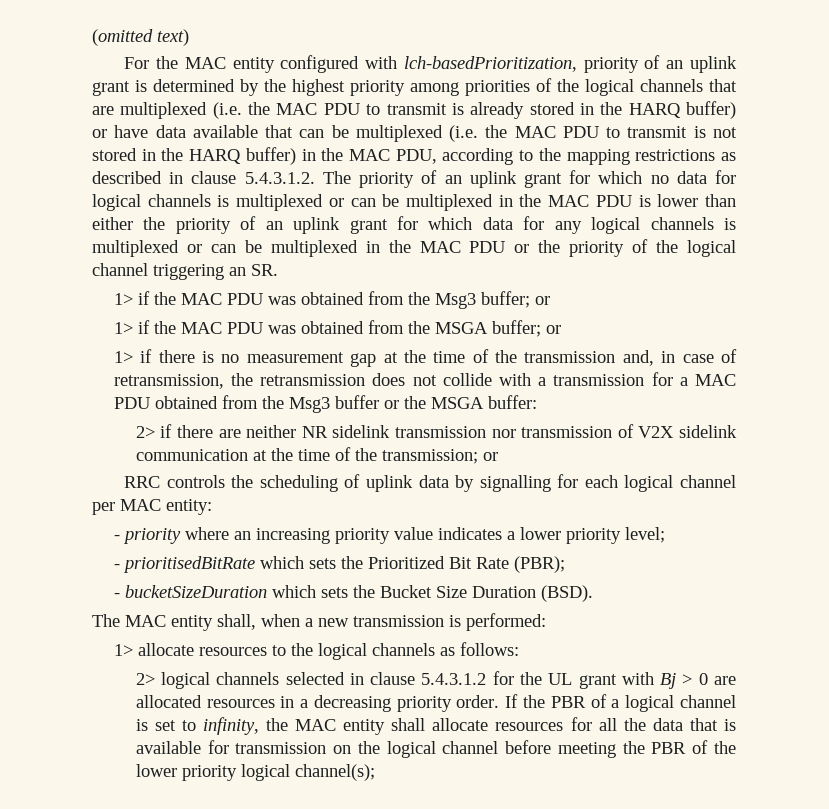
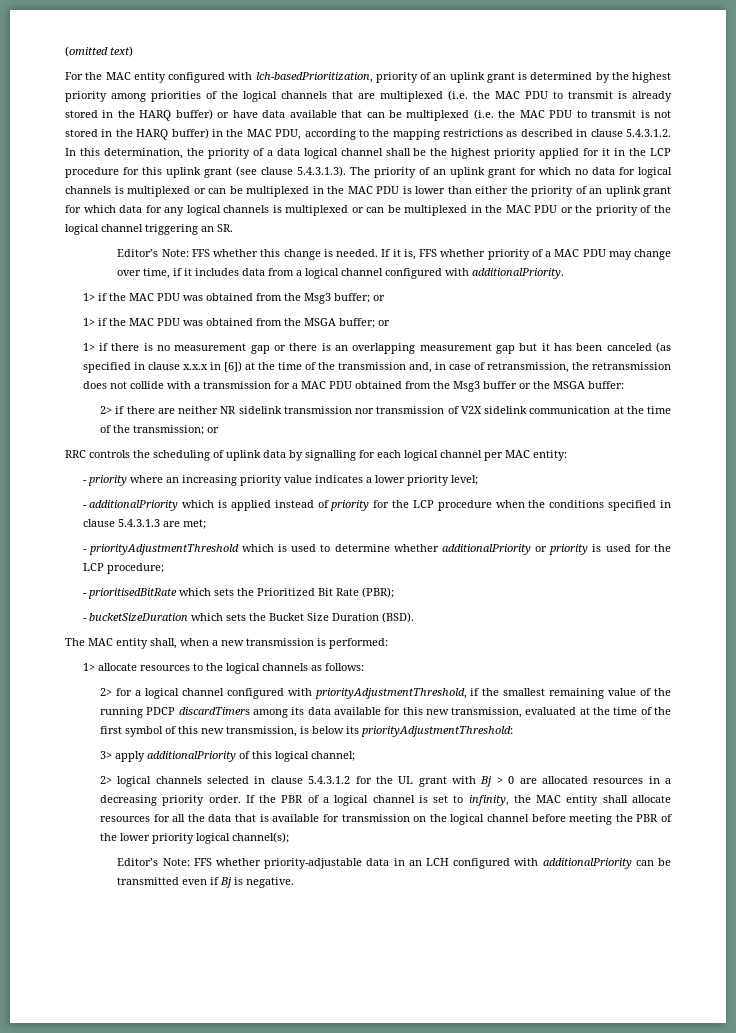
- For the MAC entity configured with lch-basedPrioritization, priority of an uplink grant is determined by the highest priority among priorities of the logical channels that are multiplexed (i.e. the MAC PDU to transmit is already stored in the HARQ buffer) or have data available that can be multiplexed (i.e. the MAC PDU to transmit is not stored in the HARQ buffer) in the MAC PDU, according to the mapping restrictions as described in clause 5.4.3.1.2. The priority of an uplink grant for which no data for logical channels is multiplexed or can be multiplexed in the MAC PDU is lower than either the priority of an uplink grant for which data for any logical channels is multiplexed or can be multiplexed in the MAC PDU or the priority of the logical channel triggering an SR.
+ For the MAC entity configured with lch-basedPrioritization, priority of an uplink grant is determined by the highest priority among priorities of the logical channels that are multiplexed (i.e. the MAC PDU to transmit is already stored in the HARQ buffer) or have data available that can be multiplexed (i.e. the MAC PDU to transmit is not stored in the HARQ buffer) in the MAC PDU, according to the mapping restrictions as described in clause 5.4.3.1.2. In this determination, the priority of a data logical channel shall be the highest priority applied for it in the LCP procedure for this uplink grant (see clause 5.4.3.1.3). The priority of an uplink grant for which no data for logical channels is multiplexed or can be multiplexed in the MAC PDU is lower than either the priority of an uplink grant for which data for any logical channels is multiplexed or can be multiplexed in the MAC PDU or the priority of the logical channel triggering an SR.
+ Editor’s Note: FFS whether this change is needed. If it is, FFS whether priority of a MAC PDU may change over time, if it includes data from a logical channel configured with additionalPriority.
- 1> if there is no measurement gap at the time of the transmission and, in case of retransmission, the retransmission does not collide with a transmission for a MAC PDU obtained from the Msg3 buffer or the MSGA buffer:
+ 1> if there is no measurement gap or there is an overlapping measurement gap but it has been canceled (as specified in clause x.x.x in [6]) at the time of the transmission and, in case of retransmission, the retransmission does not collide with a transmission for a MAC PDU obtained from the Msg3 buffer or the MSGA buffer:
+ - additionalPriority which is applied instead of priority for the LCP procedure when the conditions specified in clause 5.4.3.1.3 are met;
+ - priorityAdjustmentThreshold which is used to determine whether additionalPriority or priority is used for the LCP procedure;
+ 2> for a logical channel configured with priorityAdjustmentThreshold, if the smallest remaining value of the running PDCP discardTimers among its data available for this new transmission, evaluated at the time of the first symbol of this new transmission, is below its priorityAdjustmentThreshold:
+ 3> apply additionalPriority of this logical channel;
+ Editor’s Note: FFS whether priority-adjustable data in an LCH configured with additionalPriority can be transmitted even if Bj is negative.

